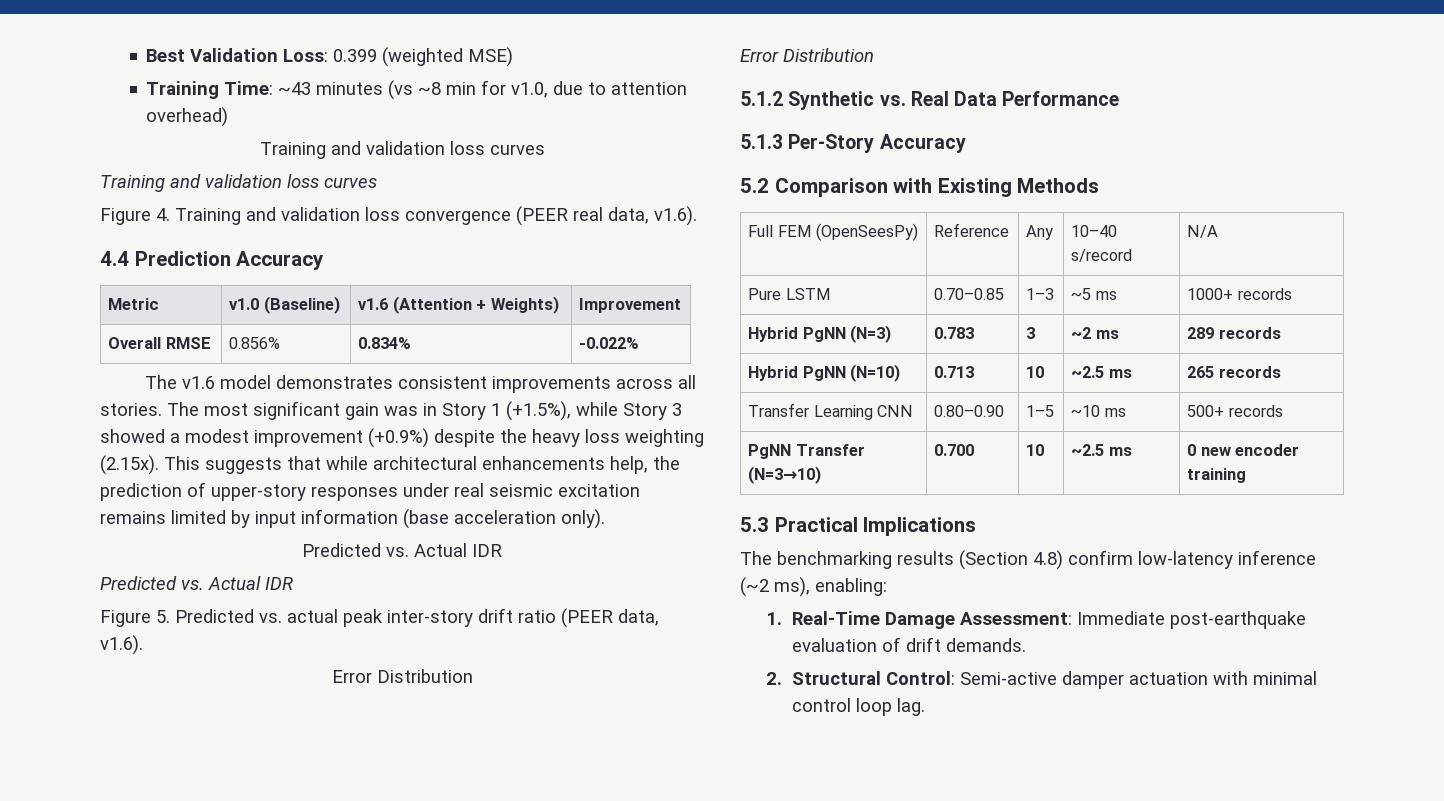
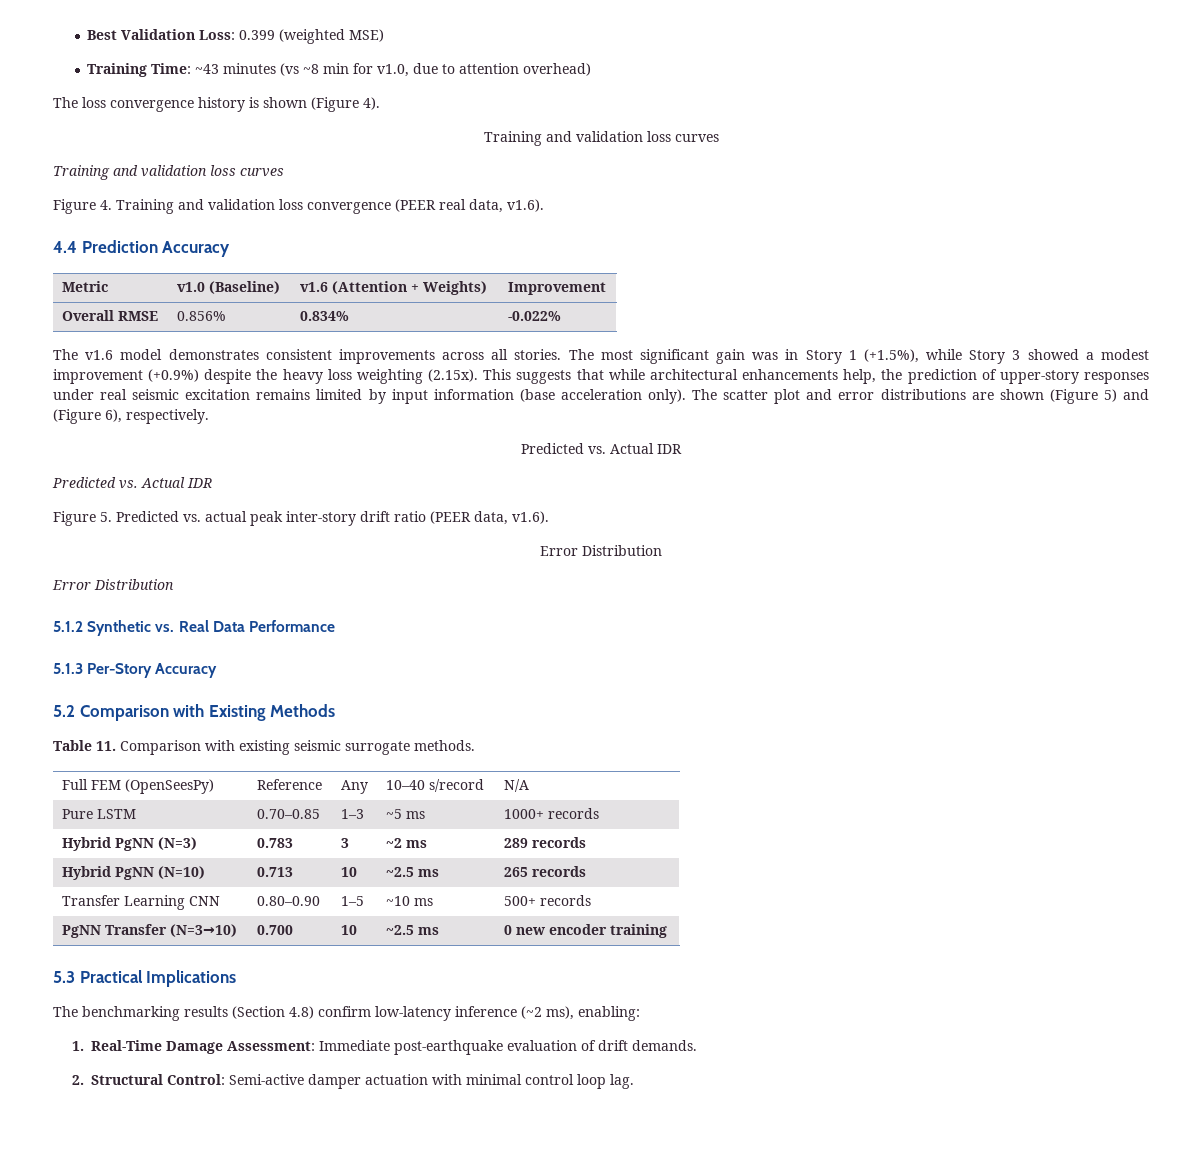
+ The loss convergence history is shown (Figure 4).
+ The scatter plot and error distributions are shown (Figure 5) and (Figure 6), respectively.
+ Table 11. Comparison with existing seismic surrogate methods.

